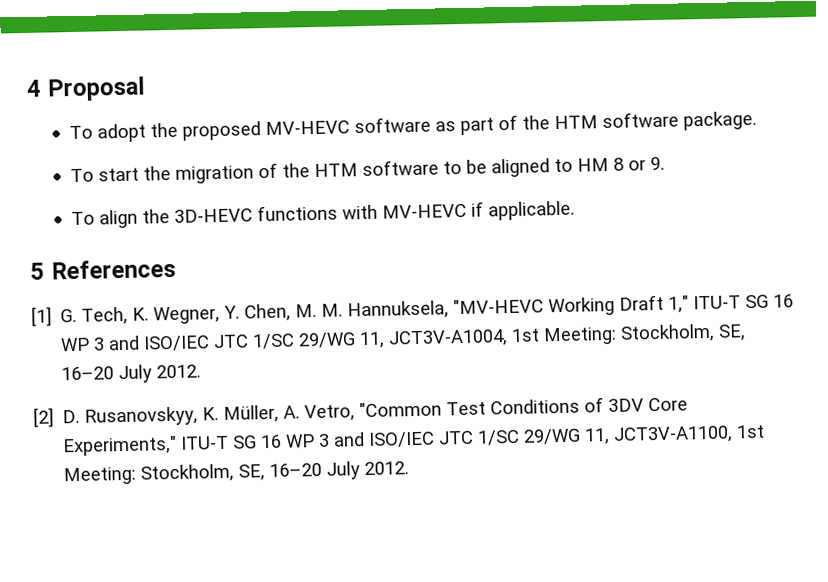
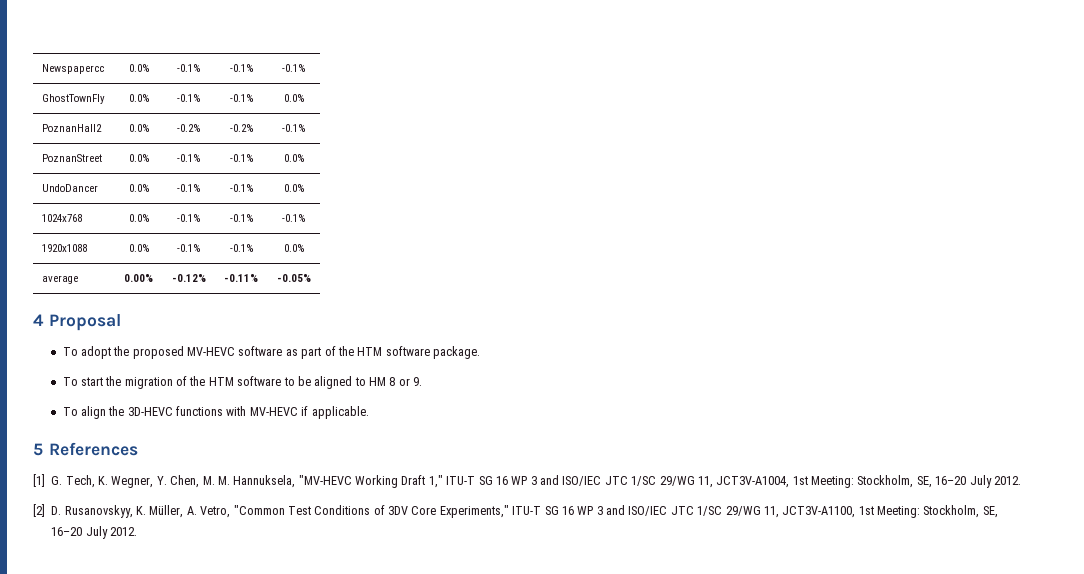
+ Newspapercc | 0.0% | -0.1% | -0.1% | -0.1%
+ GhostTownFly | 0.0% | -0.1% | -0.1% | 0.0%
+ PoznanHall2 | 0.0% | -0.2% | -0.2% | -0.1%
+ PoznanStreet | 0.0% | -0.1% | -0.1% | 0.0%
+ UndoDancer | 0.0% | -0.1% | -0.1% | 0.0%
+ 1024x768 | 0.0% | -0.1% | -0.1% | -0.1%
+ 1920x1088 | 0.0% | -0.1% | -0.1% | 0.0%
+ average | 0.00% | -0.12% | -0.11% | -0.05%

